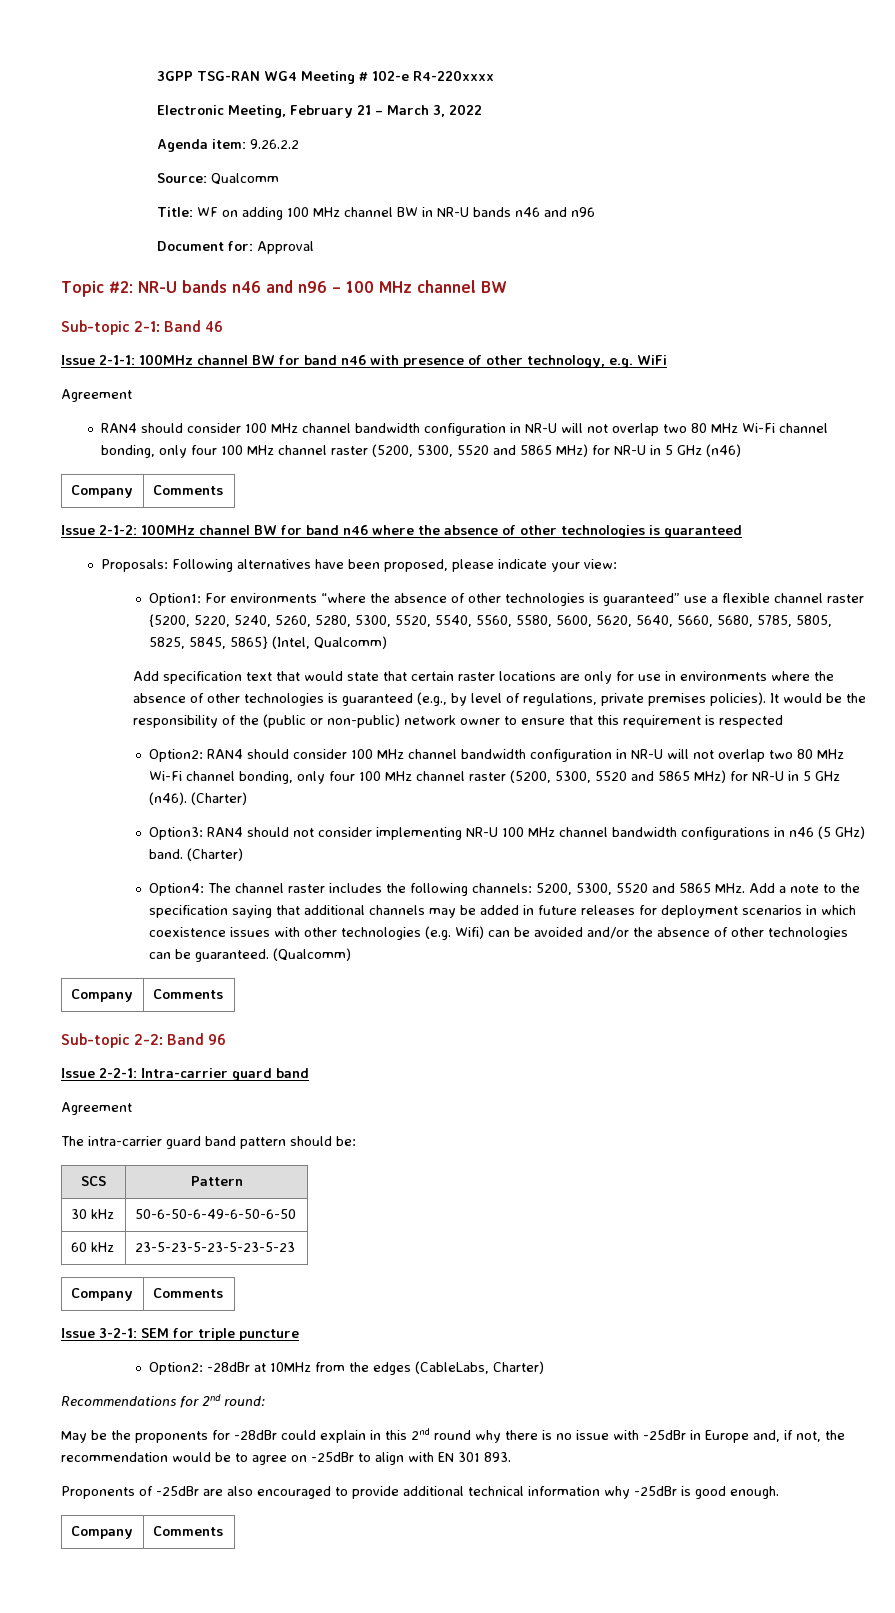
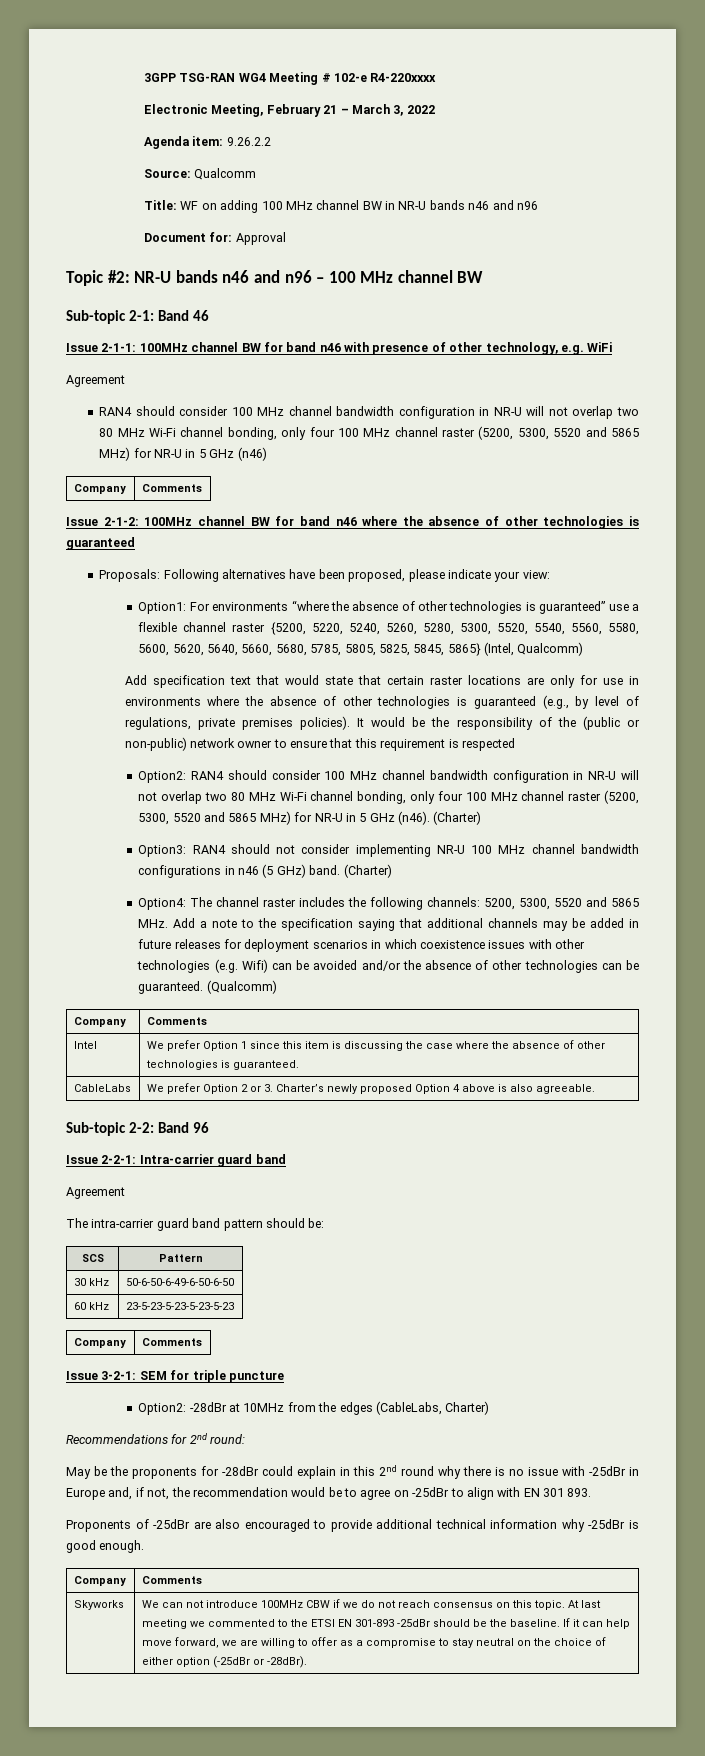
+ Intel | We prefer Option 1 since this item is discussing the case where the absence of other technologies is guaranteed.
+ CableLabs | We prefer Option 2 or 3. Charter’s newly proposed Option 4 above is also agreeable.
+ Skyworks | We can not introduce 100MHz CBW if we do not reach consensus on this topic. At last meeting we commented to the ETSI EN 301-893 -25dBr should be the baseline. If it can help move forward, we are willing to offer as a compromise to stay neutral on the choice of either option (-25dBr or -28dBr).

